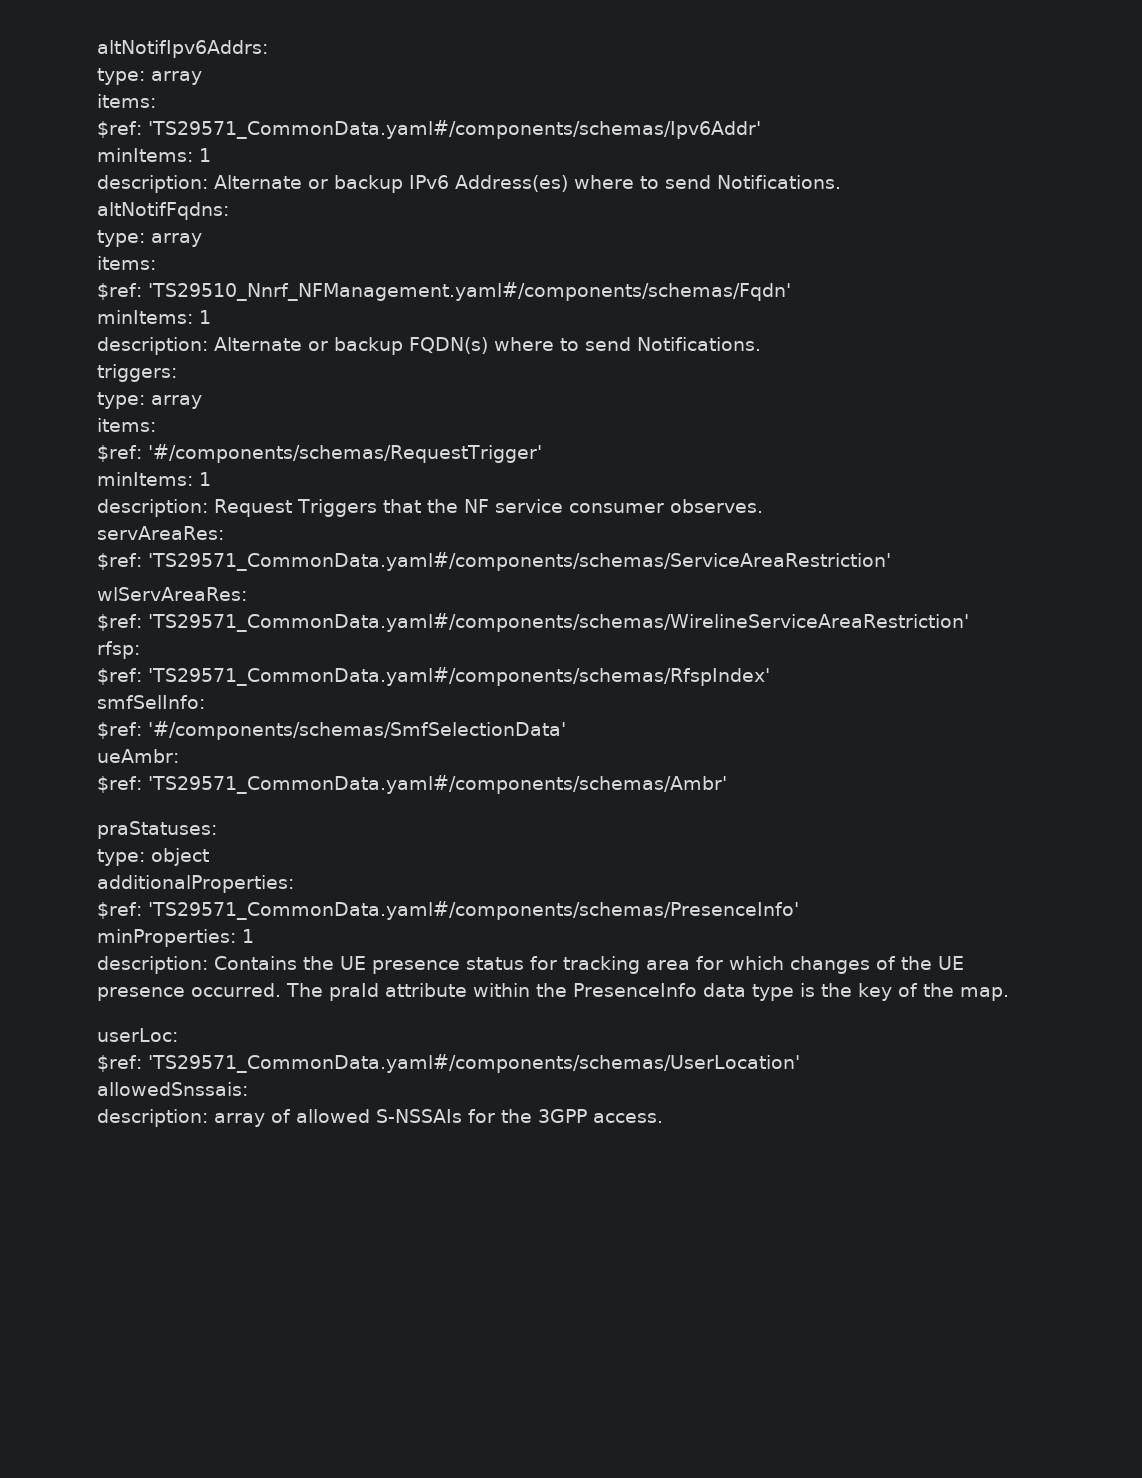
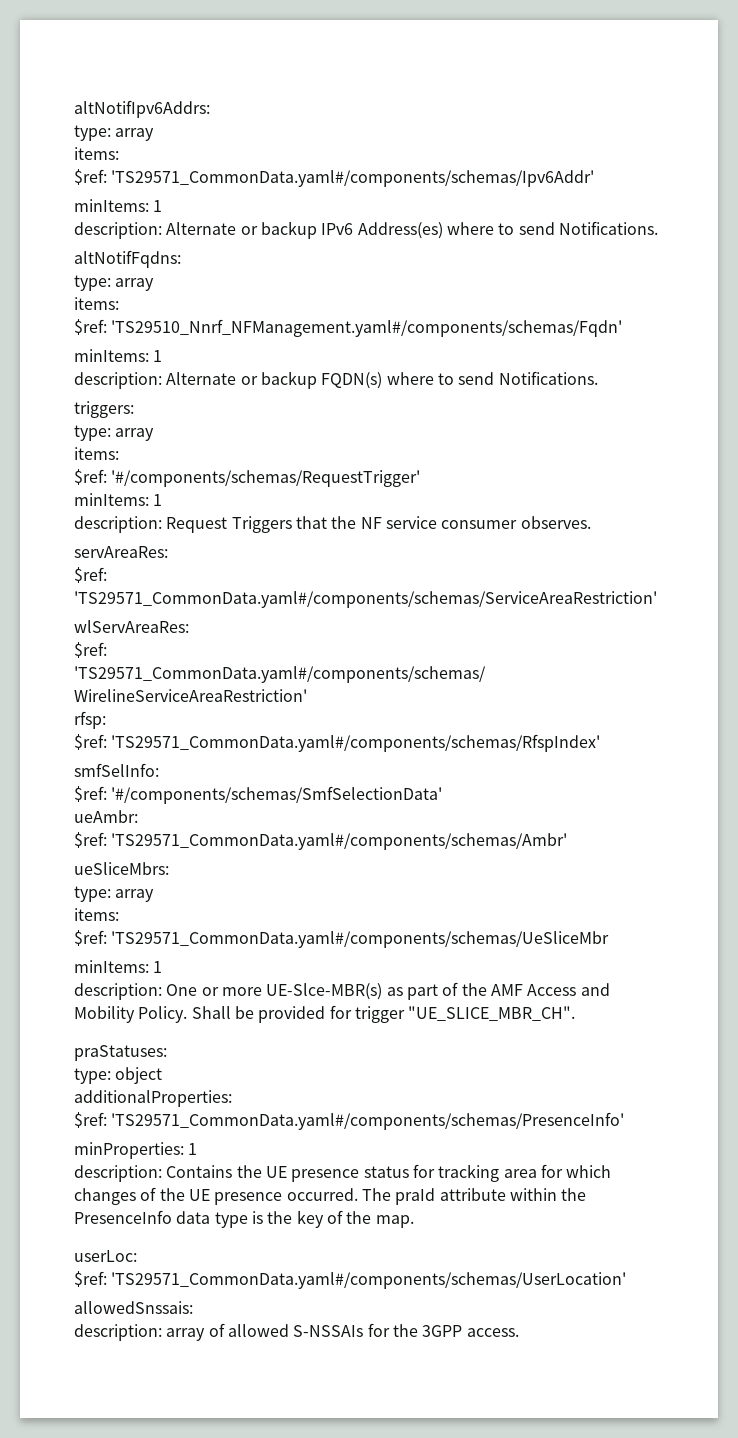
+ ueSliceMbrs:
+ type: array
+ items:
+ $ref: 'TS29571_CommonData.yaml#/components/schemas/UeSliceMbr
+ minItems: 1
+ description: One or more UE-Slce-MBR(s) as part of the AMF Access and Mobility Policy. Shall be provided for trigger "UE_SLICE_MBR_CH".

